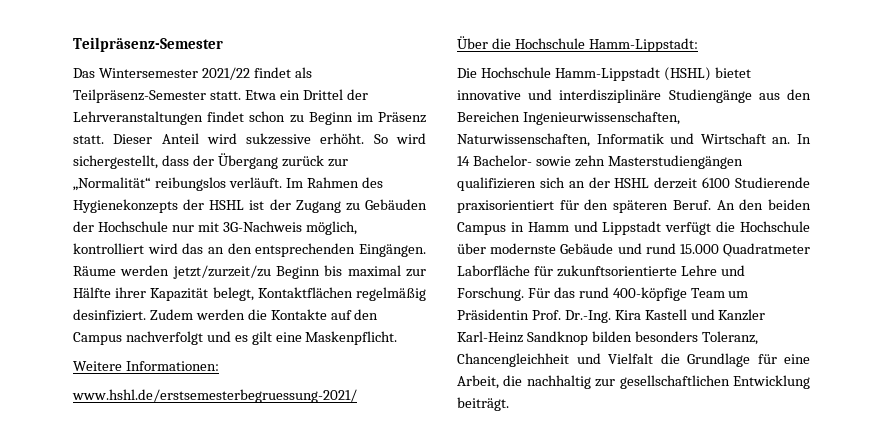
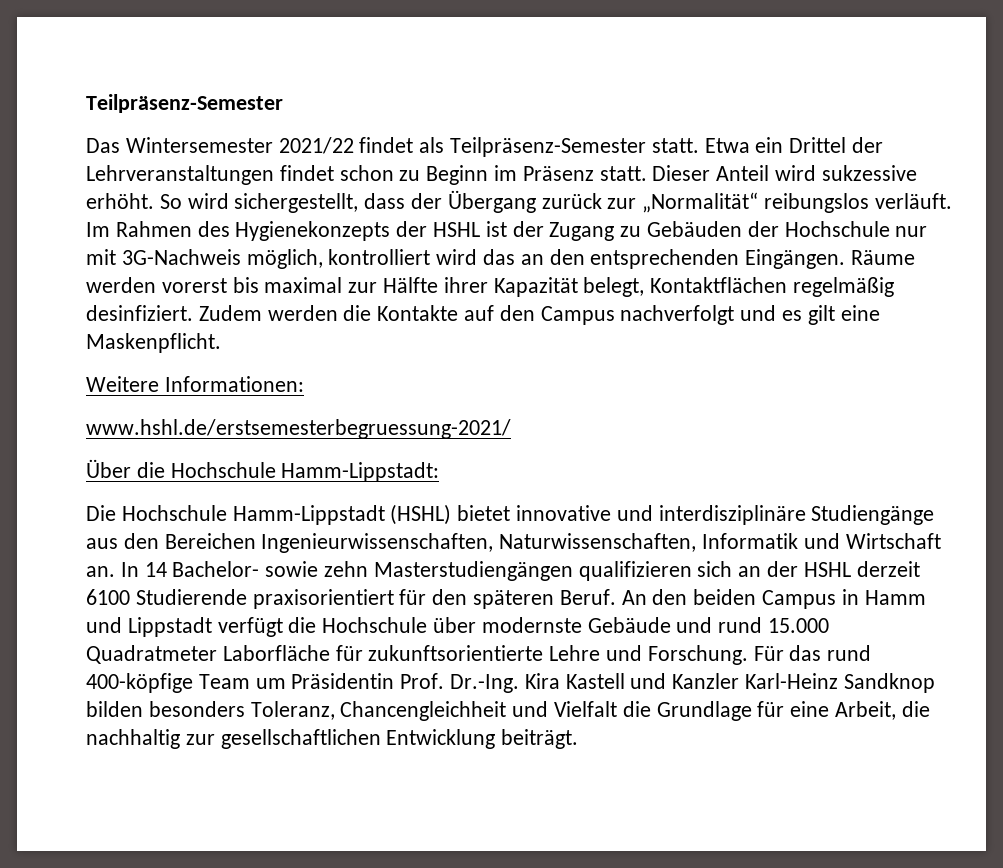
- Räume werden jetzt/zurzeit/zu Beginn bis maximal zur Hälfte ihrer Kapazität belegt, Kontaktflächen regelmäßig desinfiziert.
+ Räume werden vorerst bis maximal zur Hälfte ihrer Kapazität belegt, Kontaktflächen regelmäßig desinfiziert.

